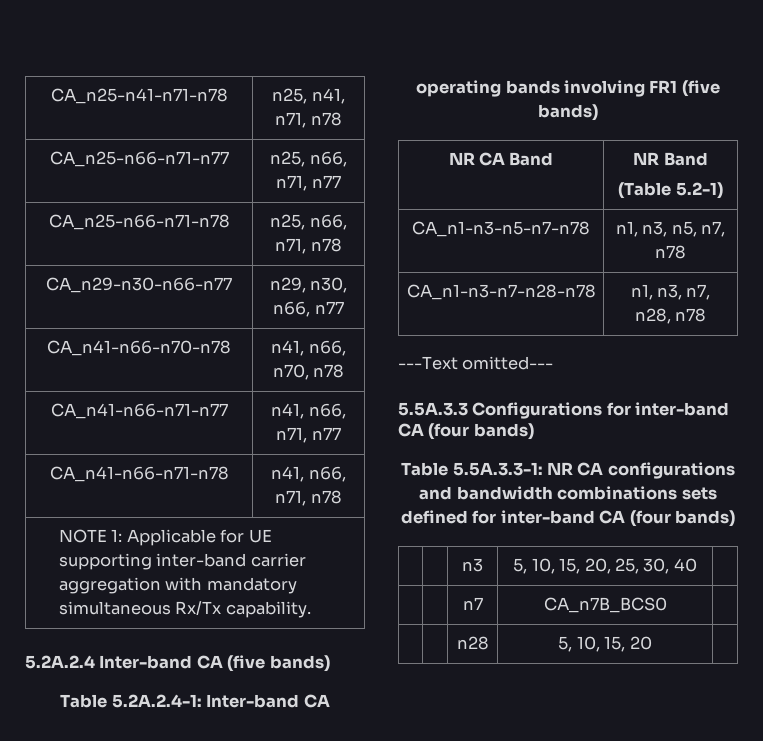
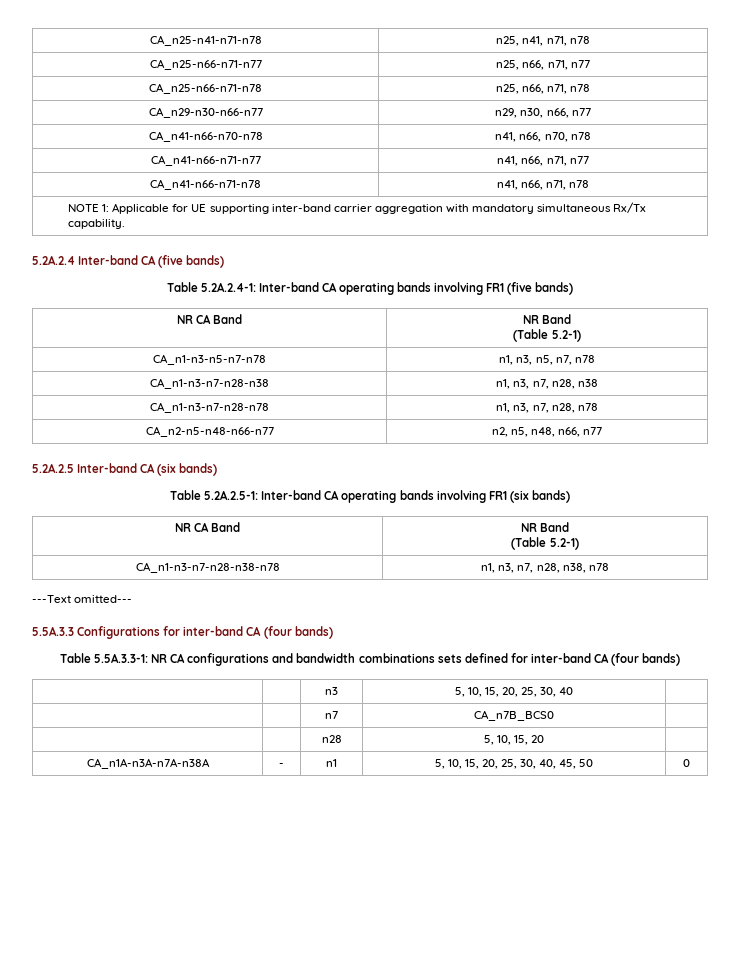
+ CA_n1-n3-n7-n28-n38 | n1, n3, n7, n28, n38
+ CA_n2-n5-n48-n66-n77 | n2, n5, n48, n66, n77
+ 5.2A.2.5 Inter-band CA (six bands)
+ Table 5.2A.2.5-1: Inter-band CA operating bands involving FR1 (six bands)
+ NR CA Band | NR Band
+ (Table 5.2-1)
+ CA_n1-n3-n7-n28-n38-n78 | n1, n3, n7, n28, n38, n78
+ CA_n1A-n3A-n7A-n38A | - | n1 | 5, 10, 15, 20, 25, 30, 40, 45, 50 | 0

